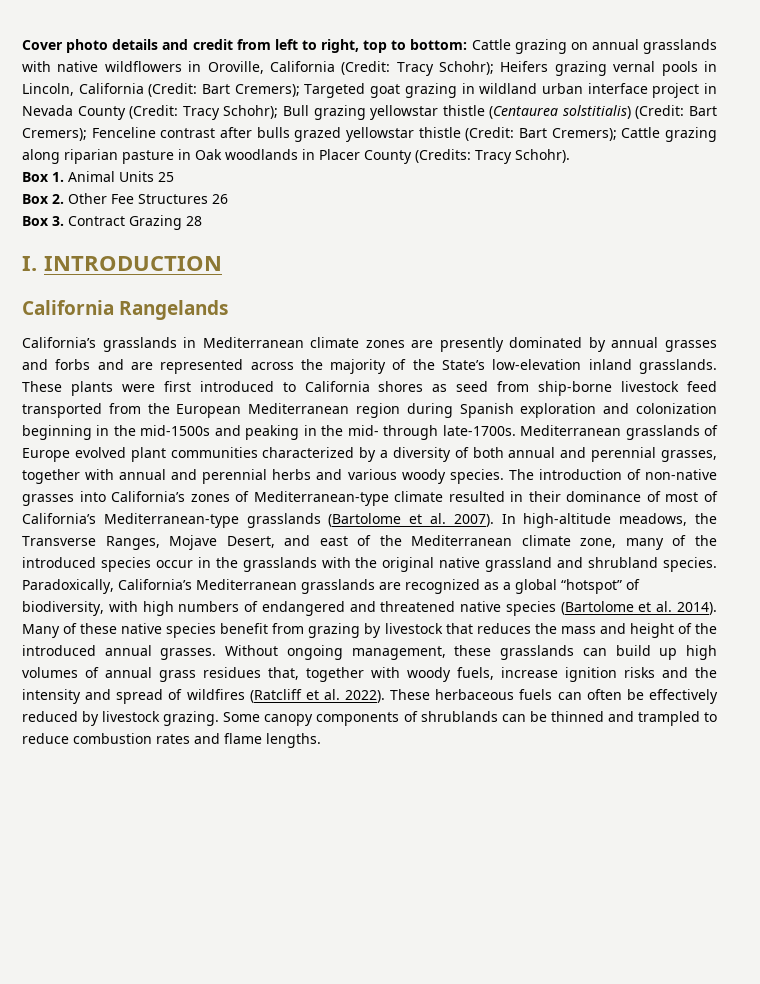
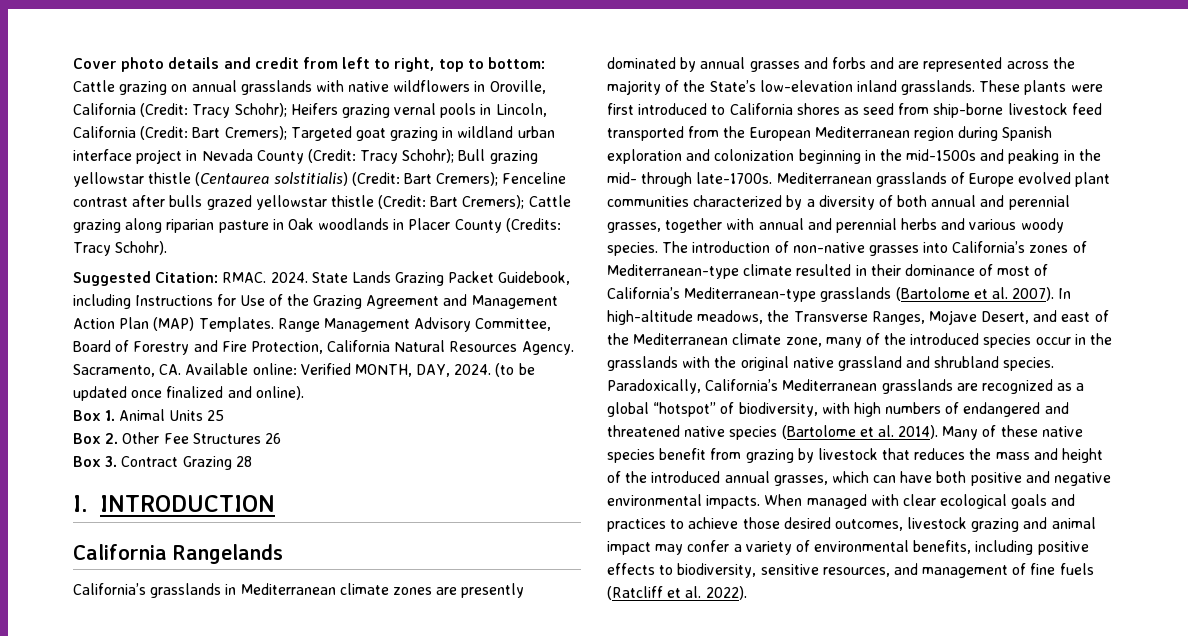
+ Suggested Citation: RMAC. 2024. State Lands Grazing Packet Guidebook, including Instructions for Use of the Grazing Agreement and Management Action Plan (MAP) Templates. Range Management Advisory Committee, Board of Forestry and Fire Protection, California Natural Resources Agency. Sacramento, CA. Available online: Verified MONTH, DAY, 2024. (to be updated once finalized and online).
- Many of these native species benefit from grazing by livestock that reduces the mass and height of the introduced annual grasses. Without ongoing management, these grasslands can build up high volumes of annual grass residues that, together with woody fuels, increase ignition risks and the intensity and spread of wildfires (Ratcliff et al. 2022). These herbaceous fuels can often be effectively reduced by livestock grazing. Some canopy components of shrublands can be thinned and trampled to reduce combustion rates and flame lengths.
+ Many of these native species benefit from grazing by livestock that reduces the mass and height of the introduced annual grasses, which can have both positive and negative environmental impacts. When managed with clear ecological goals and practices to achieve those desired outcomes, livestock grazing and animal impact may confer a variety of environmental benefits, including positive effects to biodiversity, sensitive resources, and management of fine fuels (Ratcliff et al. 2022).

